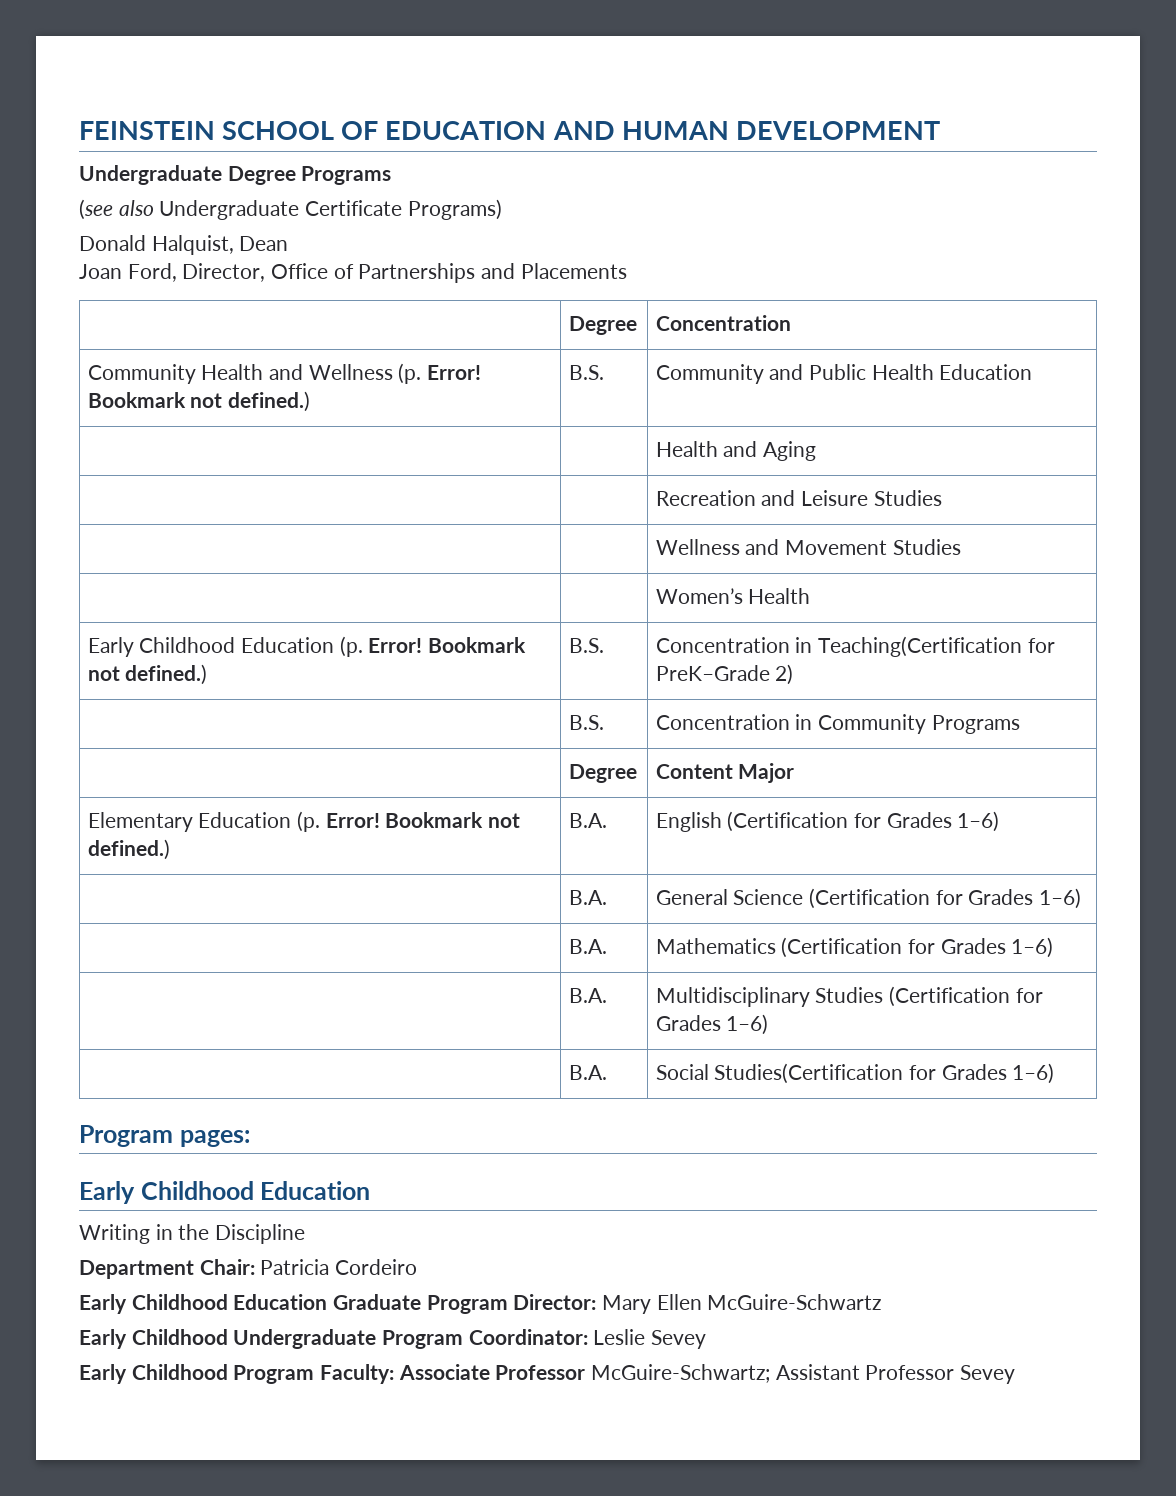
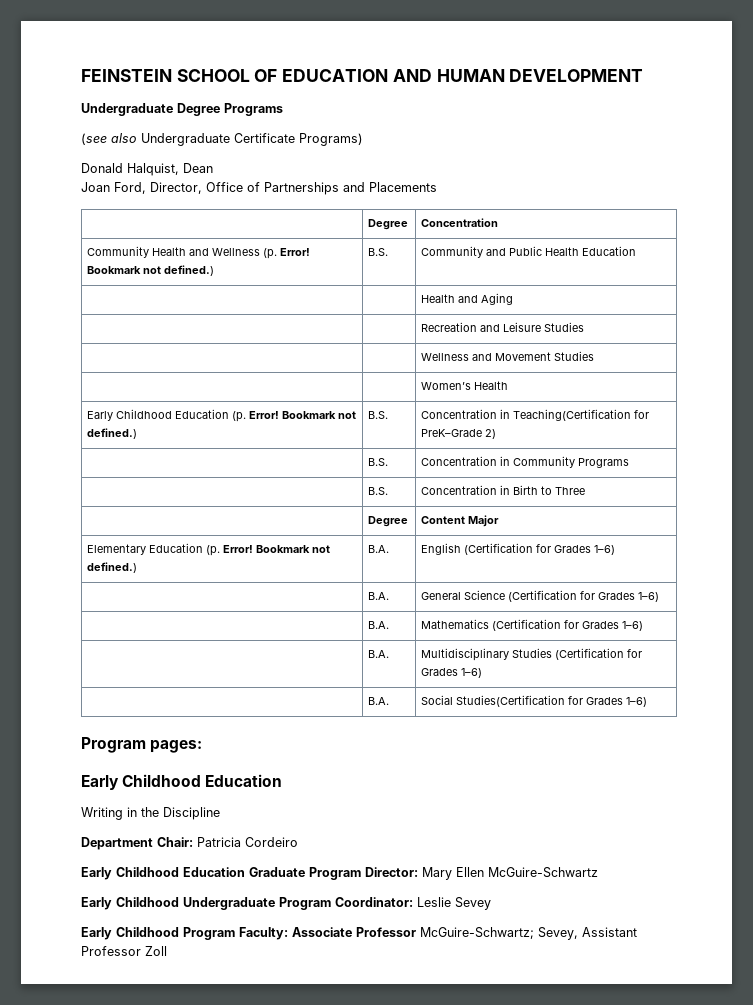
+ | B.S. | Concentration in Birth to Three
- Early Childhood Program Faculty: Associate Professor McGuire-Schwartz; Assistant Professor Sevey
+ Early Childhood Program Faculty: Associate Professor McGuire-Schwartz; Sevey, Assistant Professor Zoll

